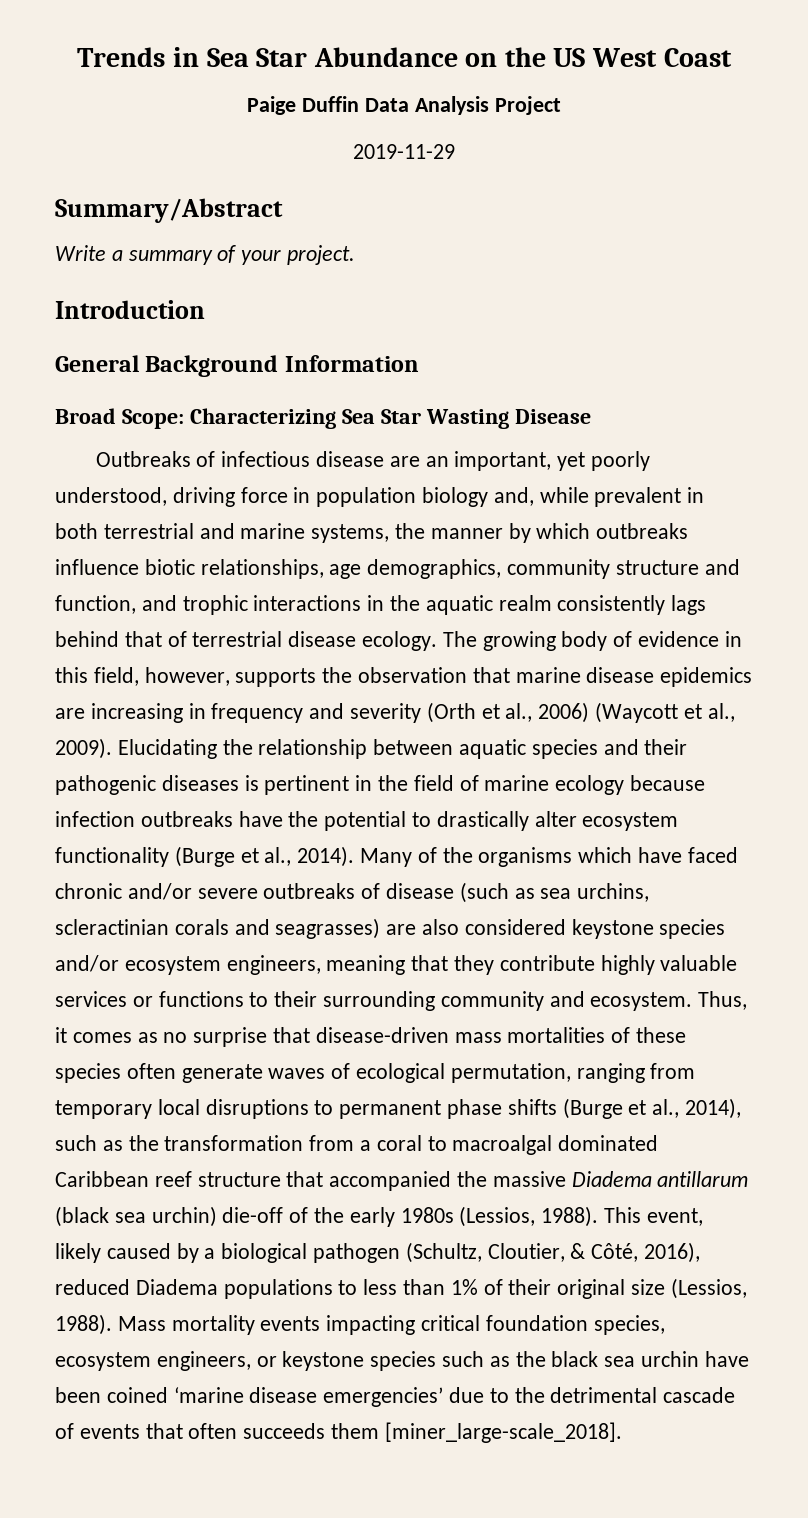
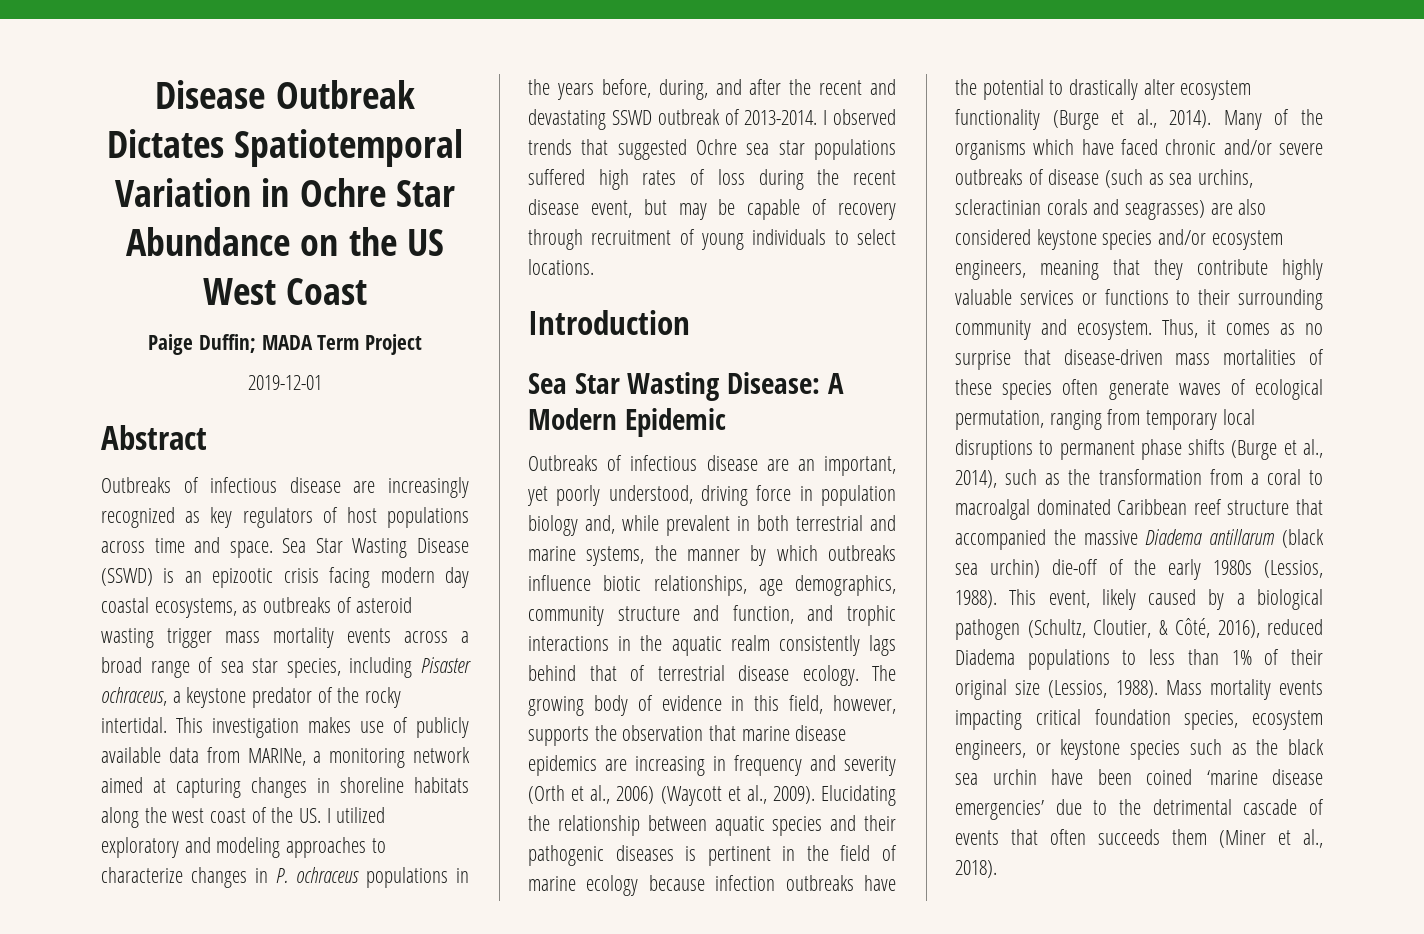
- Trends in Sea Star Abundance on the US West Coast
+ Disease Outbreak Dictates Spatiotemporal Variation in Ochre Star Abundance on the US West Coast
- Paige Duffin Data Analysis Project
- 2019-11-29
- Summary/Abstract
- Write a summary of your project.
+ Paige Duffin; MADA Term Project
+ 2019-12-01
+ Abstract
+ Outbreaks of infectious disease are increasingly recognized as key regulators of host populations across time and space. Sea Star Wasting Disease (SSWD) is an epizootic crisis facing modern day coastal ecosystems, as outbreaks of asteroid wasting trigger mass mortality events across a broad range of sea star species, including Pisaster ochraceus, a keystone predator of the rocky intertidal. This investigation makes use of publicly available data from MARINe, a monitoring network aimed at capturing changes in shoreline habitats along the west coast of the US. I utilized exploratory and modeling approaches to characterize changes in P. ochraceus populations in the years before, during, and after the recent and devastating SSWD outbreak of 2013-2014. I observed trends that suggested Ochre sea star populations suffered high rates of loss during the recent disease event, but may be capable of recovery through recruitment of young individuals to select locations.
  Introduction
- General Background Information
- Broad Scope: Characterizing Sea Star Wasting Disease
+ Sea Star Wasting Disease: A Modern Epidemic
- Mass mortality events impacting critical foundation species, ecosystem engineers, or keystone species such as the black sea urchin have been coined ‘marine disease emergencies’ due to the detrimental cascade of events that often succeeds them [miner_large-scale_2018].
+ Mass mortality events impacting critical foundation species, ecosystem engineers, or keystone species such as the black sea urchin have been coined ‘marine disease emergencies’ due to the detrimental cascade of events that often succeeds them (Miner et al., 2018).

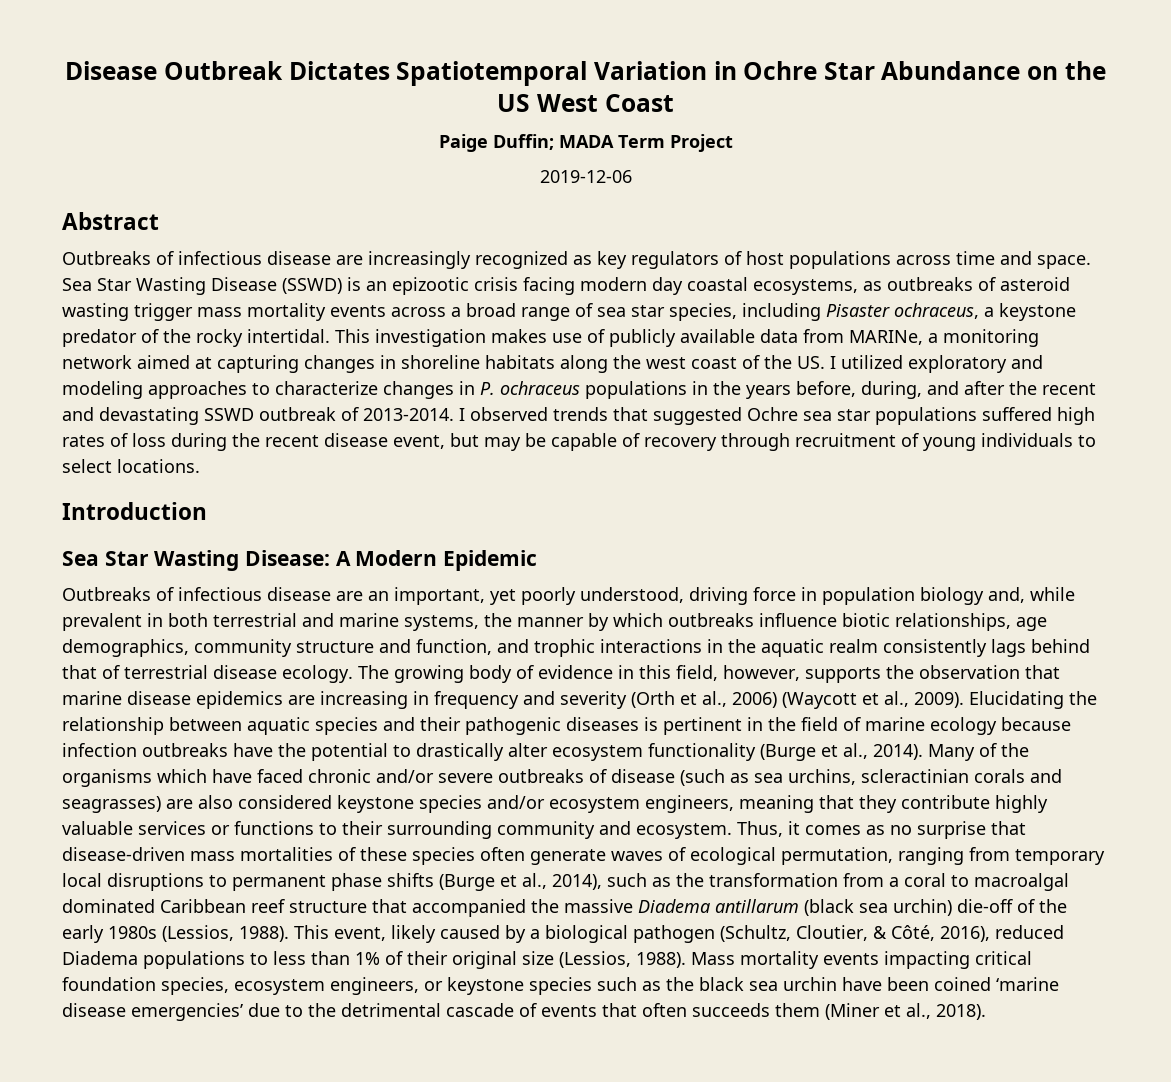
- 2019-12-01
+ 2019-12-06

